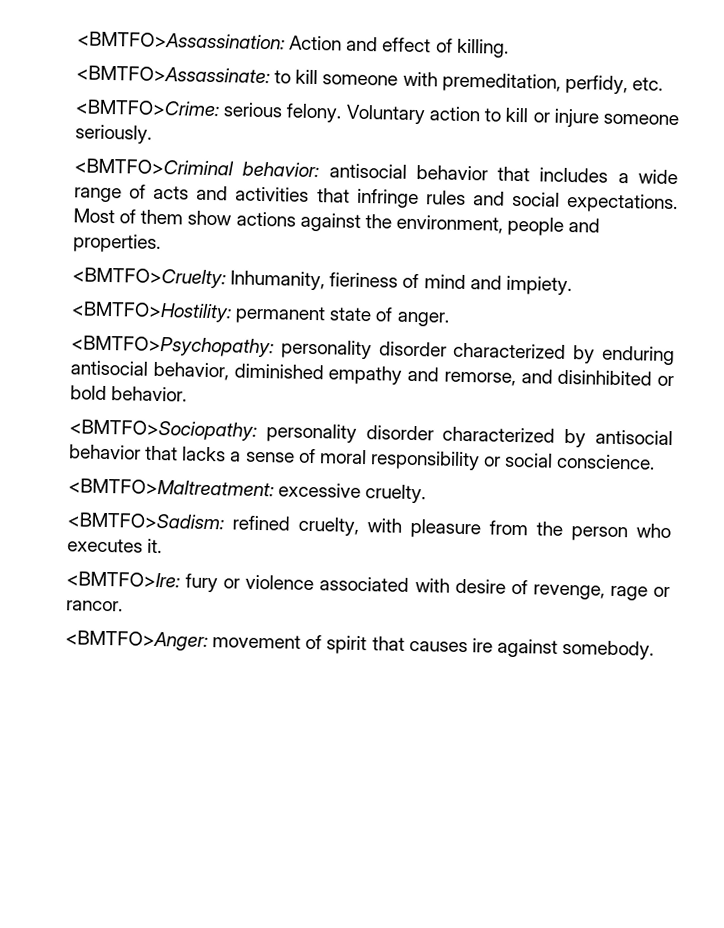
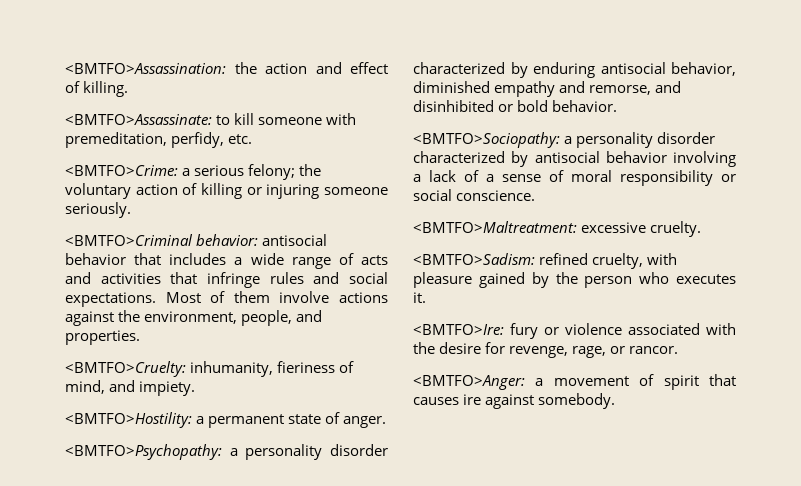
- <BMTFO>Assassination: Action and effect of killing.
+ <BMTFO>Assassination: the action and effect of killing.
- <BMTFO>Crime: serious felony. Voluntary action to kill or injure someone seriously.
+ <BMTFO>Crime: a serious felony; the voluntary action of killing or injuring someone seriously.
- Most of them show actions against the environment, people and properties.
+ Most of them involve actions against the environment, people, and properties.
- <BMTFO>Cruelty: Inhumanity, fieriness of mind and impiety.
+ <BMTFO>Cruelty: inhumanity, fieriness of mind, and impiety.
- <BMTFO>Hostility: permanent state of anger.
+ <BMTFO>Hostility: a permanent state of anger.
- <BMTFO>Psychopathy: personality disorder characterized by enduring antisocial behavior, diminished empathy and remorse, and disinhibited or bold behavior.
+ <BMTFO>Psychopathy: a personality disorder characterized by enduring antisocial behavior, diminished empathy and remorse, and disinhibited or bold behavior.
- <BMTFO>Sociopathy: personality disorder characterized by antisocial behavior that lacks a sense of moral responsibility or social conscience.
+ <BMTFO>Sociopathy: a personality disorder characterized by antisocial behavior involving a lack of a sense of moral responsibility or social conscience.
- <BMTFO>Sadism: refined cruelty, with pleasure from the person who executes it.
+ <BMTFO>Sadism: refined cruelty, with pleasure gained by the person who executes it.
- <BMTFO>Ire: fury or violence associated with desire of revenge, rage or rancor.
+ <BMTFO>Ire: fury or violence associated with the desire for revenge, rage, or rancor.
- <BMTFO>Anger: movement of spirit that causes ire against somebody.
+ <BMTFO>Anger: a movement of spirit that causes ire against somebody.

